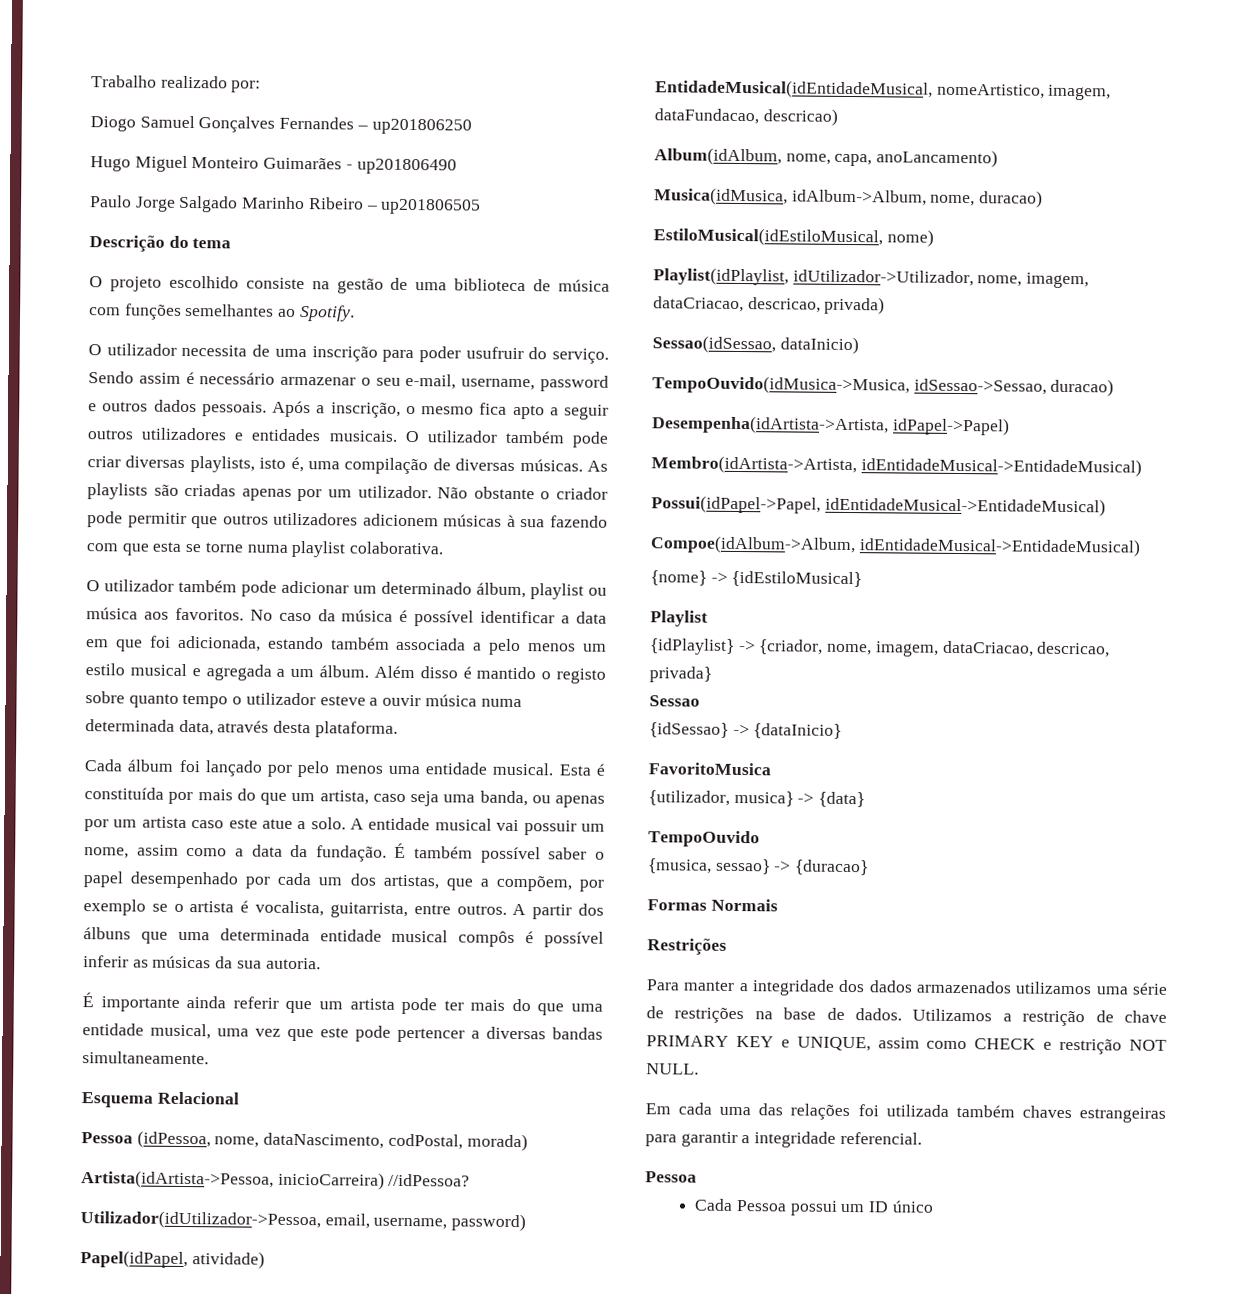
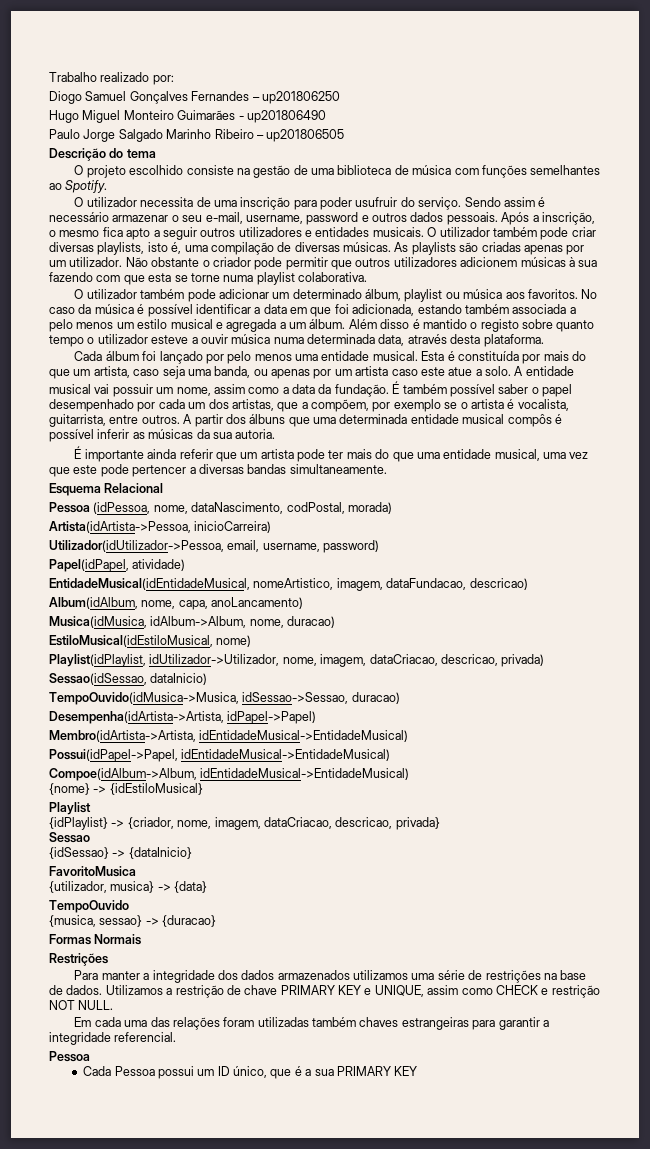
- Artista(idArtista->Pessoa, inicioCarreira) //idPessoa?
+ Artista(idArtista->Pessoa, inicioCarreira)
- Em cada uma das relações foi utilizada também chaves estrangeiras para garantir a integridade referencial.
+ Em cada uma das relações foram utilizadas também chaves estrangeiras para garantir a integridade referencial.
- Cada Pessoa possui um ID único
+ Cada Pessoa possui um ID único, que é a sua PRIMARY KEY

